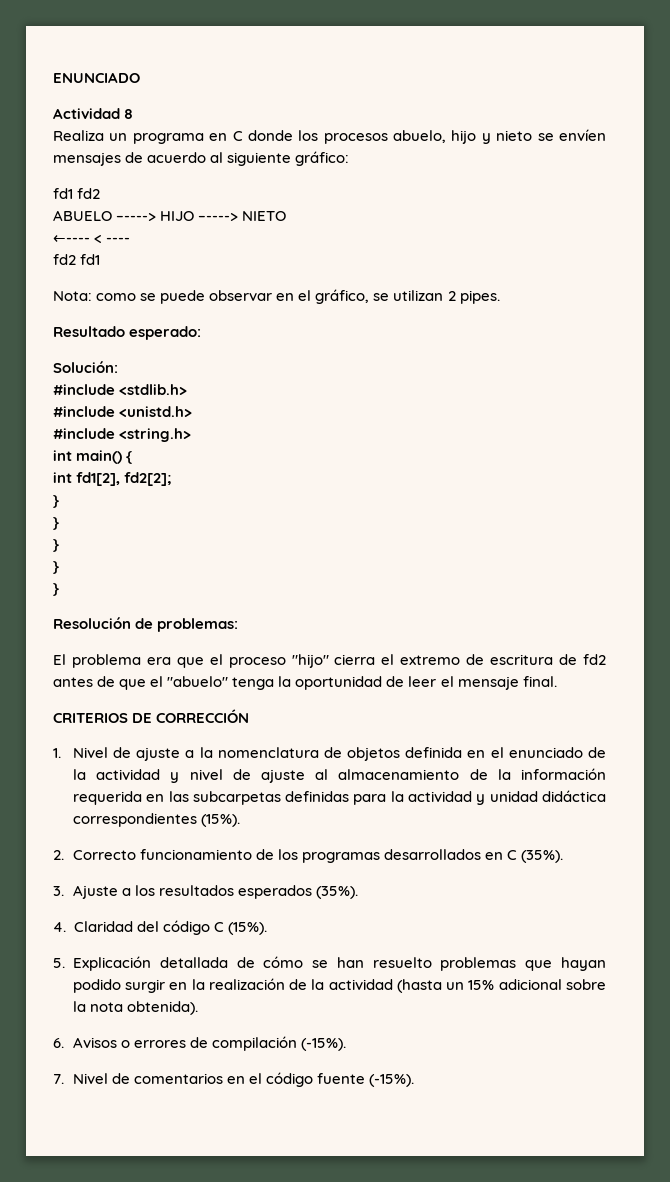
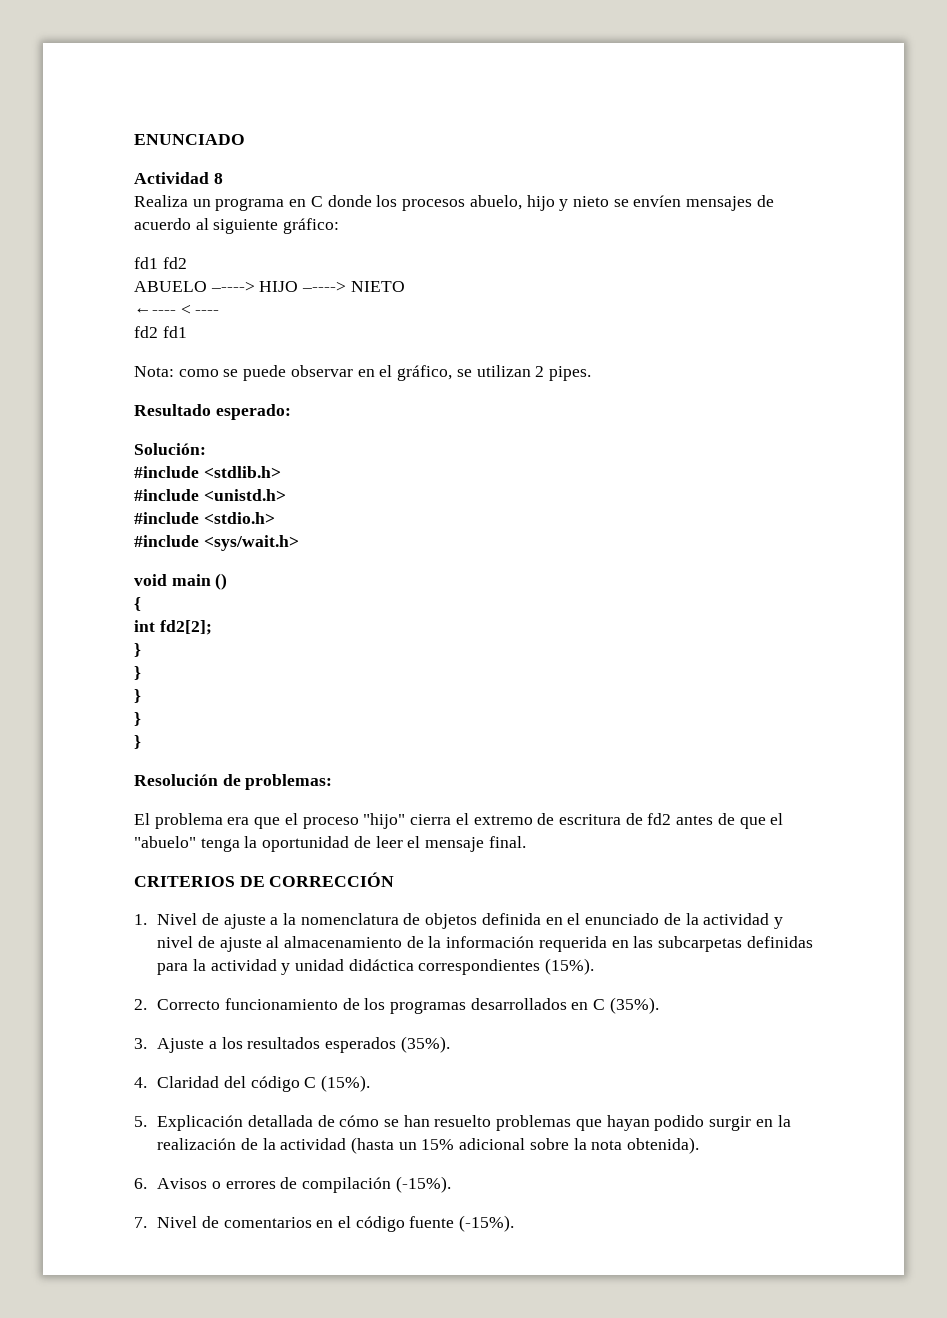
- #include <string.h>
- int main() {
+ #include <stdio.h>
+ #include <sys/wait.h>
+ void main ()
+ {
- int fd1[2], fd2[2];
+ int fd2[2];

